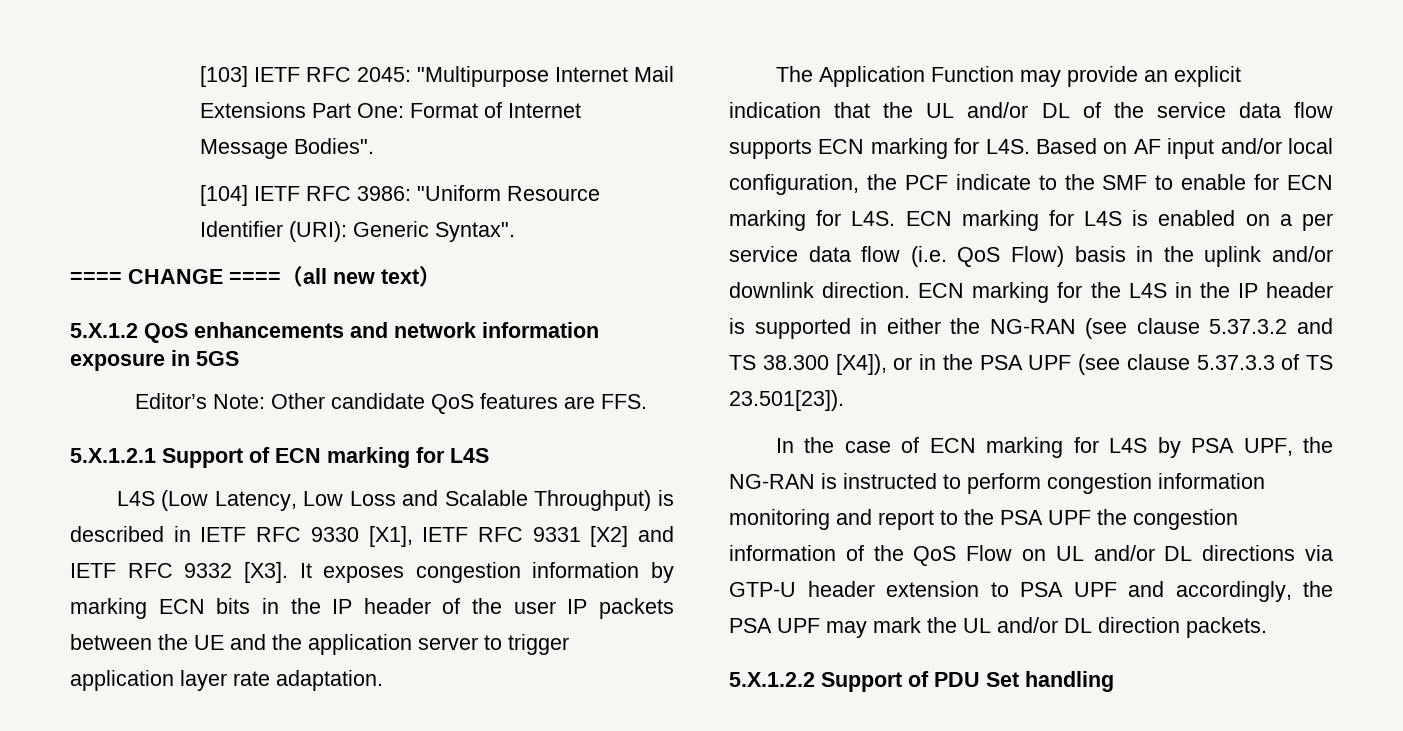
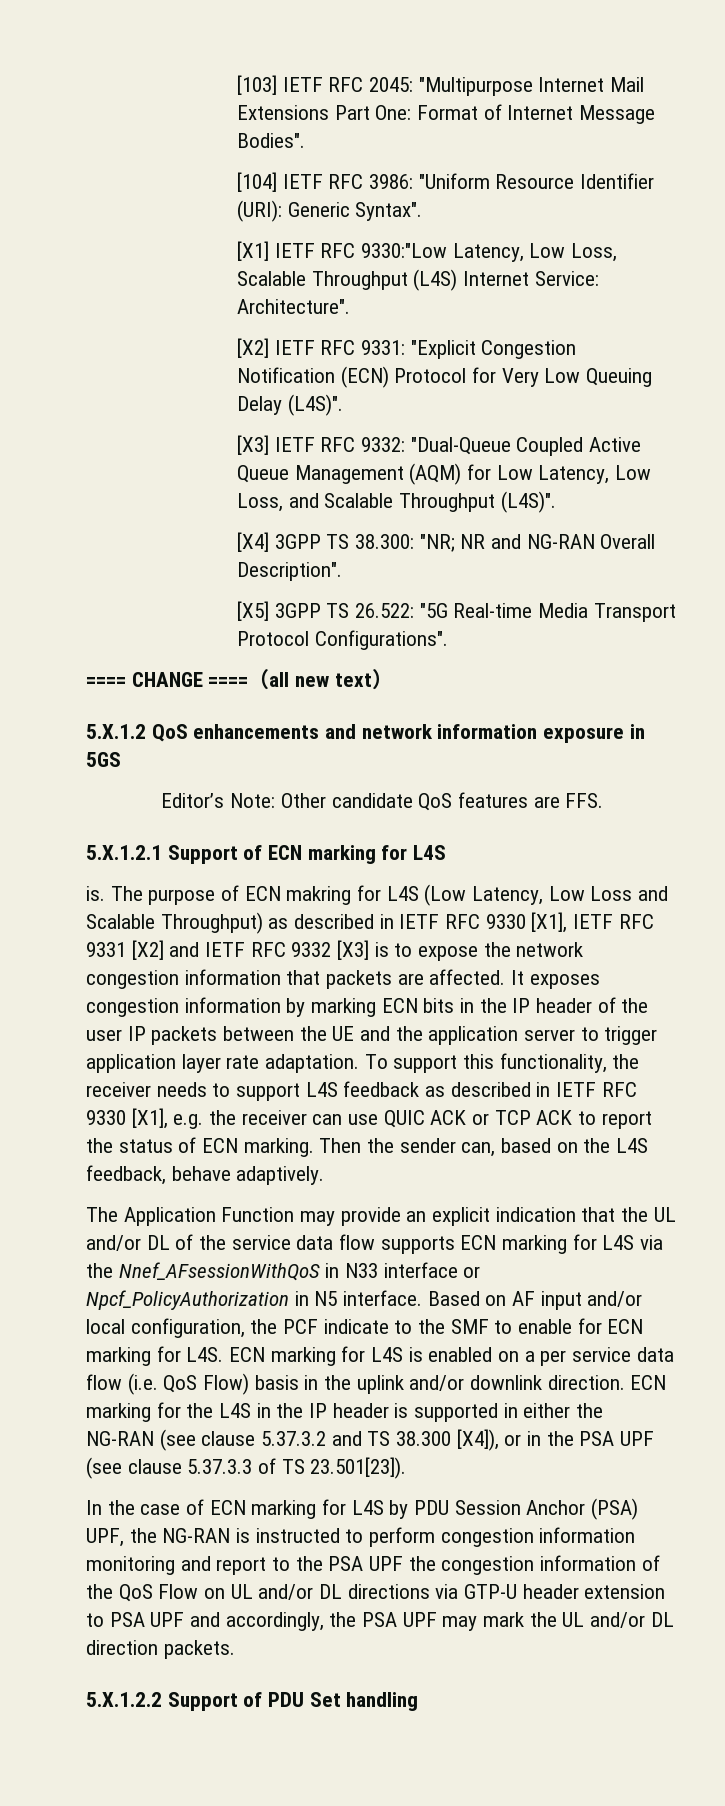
+ [X1] IETF RFC 9330:"Low Latency, Low Loss, Scalable Throughput (L4S) Internet Service: Architecture".
+ [X2] IETF RFC 9331: "Explicit Congestion Notification (ECN) Protocol for Very Low Queuing Delay (L4S)".
+ [X3] IETF RFC 9332: "Dual-Queue Coupled Active Queue Management (AQM) for Low Latency, Low Loss, and Scalable Throughput (L4S)".
+ [X4] 3GPP TS 38.300: "NR; NR and NG-RAN Overall Description".
+ [X5] 3GPP TS 26.522: "5G Real-time Media Transport Protocol Configurations".
- L4S (Low Latency, Low Loss and Scalable Throughput) is described in IETF RFC 9330 [X1], IETF RFC 9331 [X2] and IETF RFC 9332 [X3]. It exposes congestion information by marking ECN bits in the IP header of the user IP packets between the UE and the application server to trigger application layer rate adaptation.
+ is. The purpose of ECN makring for L4S (Low Latency, Low Loss and Scalable Throughput) as described in IETF RFC 9330 [X1], IETF RFC 9331 [X2] and IETF RFC 9332 [X3] is to expose the network congestion information that packets are affected. It exposes congestion information by marking ECN bits in the IP header of the user IP packets between the UE and the application server to trigger application layer rate adaptation. To support this functionality, the receiver needs to support L4S feedback as described in IETF RFC 9330 [X1], e.g. the receiver can use QUIC ACK or TCP ACK to report the status of ECN marking. Then the sender can, based on the L4S feedback, behave adaptively.
- The Application Function may provide an explicit indication that the UL and/or DL of the service data flow supports ECN marking for L4S. Based on AF input and/or local configuration, the PCF indicate to the SMF to enable for ECN marking for L4S. ECN marking for L4S is enabled on a per service data flow (i.e. QoS Flow) basis in the uplink and/or downlink direction.
+ The Application Function may provide an explicit indication that the UL and/or DL of the service data flow supports ECN marking for L4S via the Nnef_AFsessionWithQoS in N33 interface or Npcf_PolicyAuthorization in N5 interface. Based on AF input and/or local configuration, the PCF indicate to the SMF to enable for ECN marking for L4S. ECN marking for L4S is enabled on a per service data flow (i.e. QoS Flow) basis in the uplink and/or downlink direction.
- In the case of ECN marking for L4S by PSA UPF, the NG-RAN is instructed to perform congestion information monitoring and report to the PSA UPF the congestion information of the QoS Flow on UL and/or DL directions via GTP-U header extension to PSA UPF and accordingly, the PSA UPF may mark the UL and/or DL direction packets.
+ In the case of ECN marking for L4S by PDU Session Anchor (PSA) UPF, the NG-RAN is instructed to perform congestion information monitoring and report to the PSA UPF the congestion information of the QoS Flow on UL and/or DL directions via GTP-U header extension to PSA UPF and accordingly, the PSA UPF may mark the UL and/or DL direction packets.

